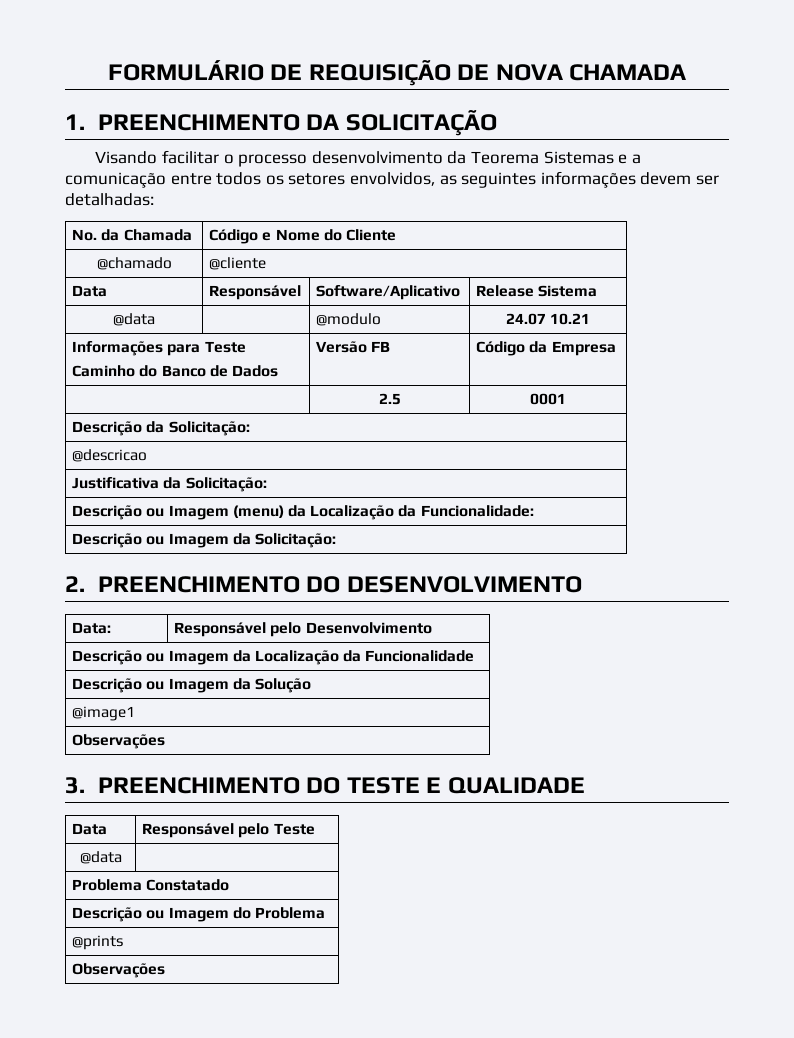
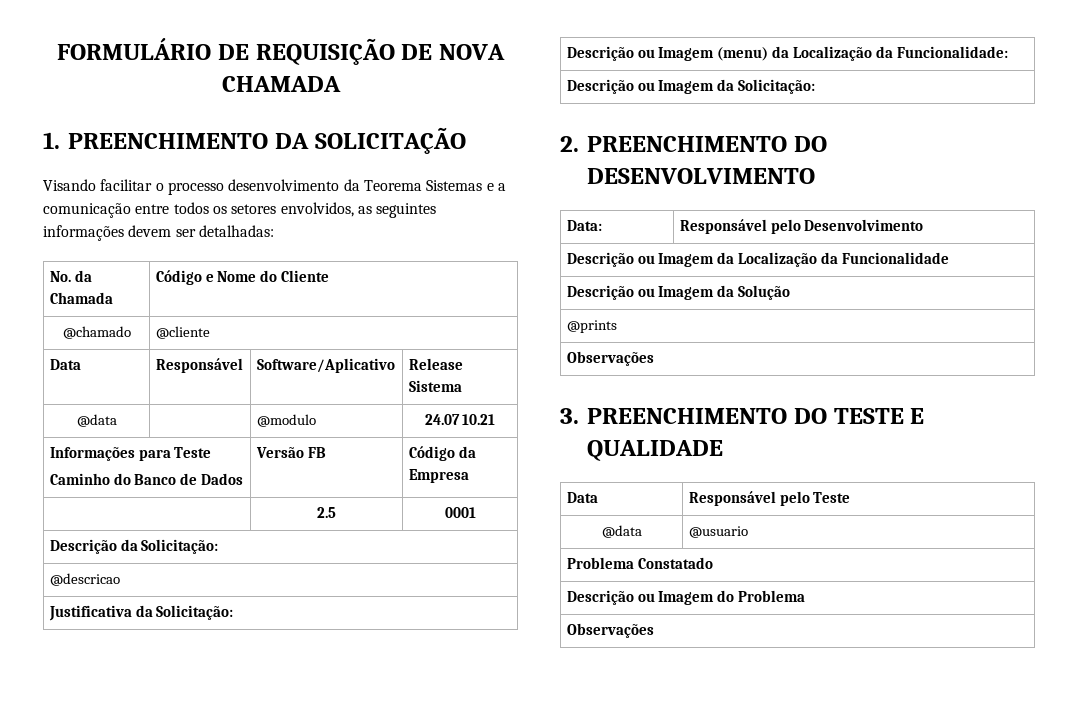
- @image1
+ @prints
  Data | Responsável pelo Teste
- @data |
+ @data | @usuario
- @prints

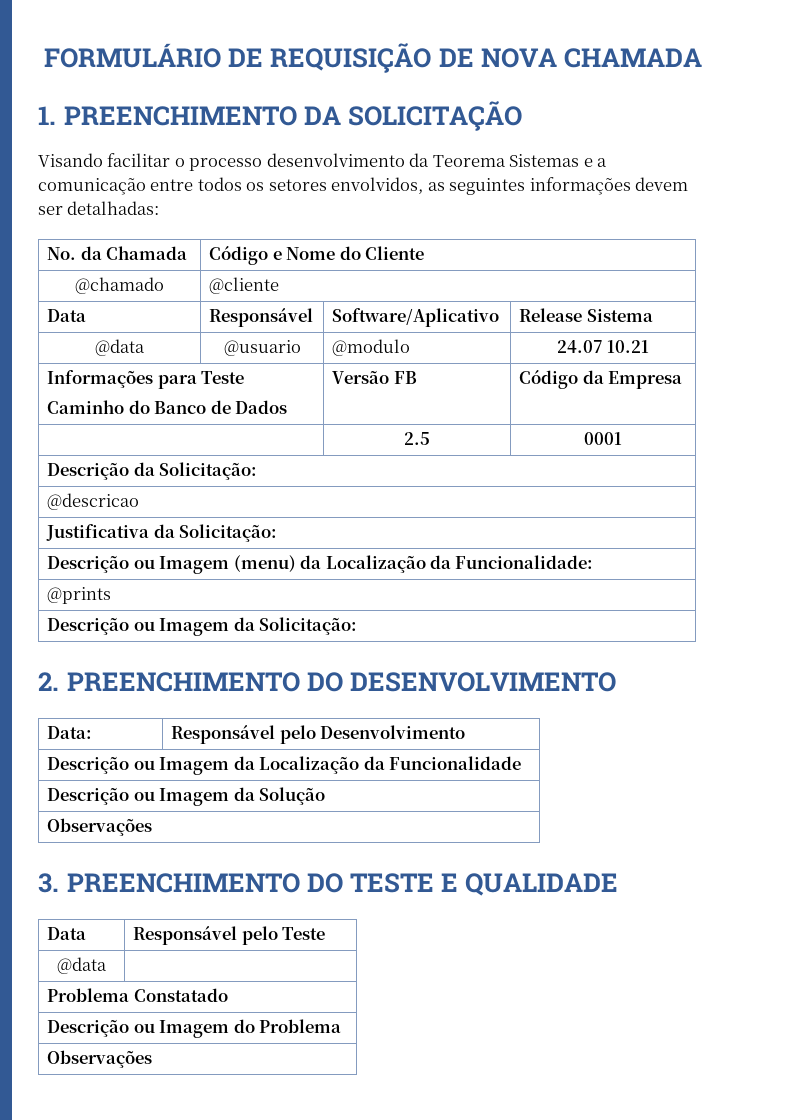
- @data | | @modulo | 24.07 10.21
+ @data | @usuario | @modulo | 24.07 10.21
+ @prints
- @prints
  Data | Responsável pelo Teste
- @data | @usuario
+ @data |

